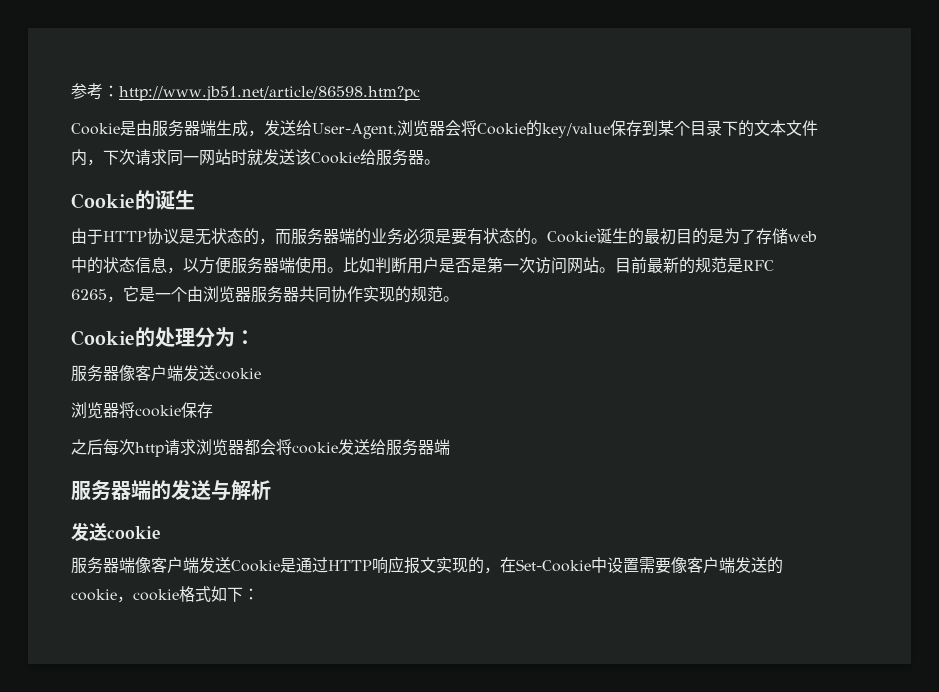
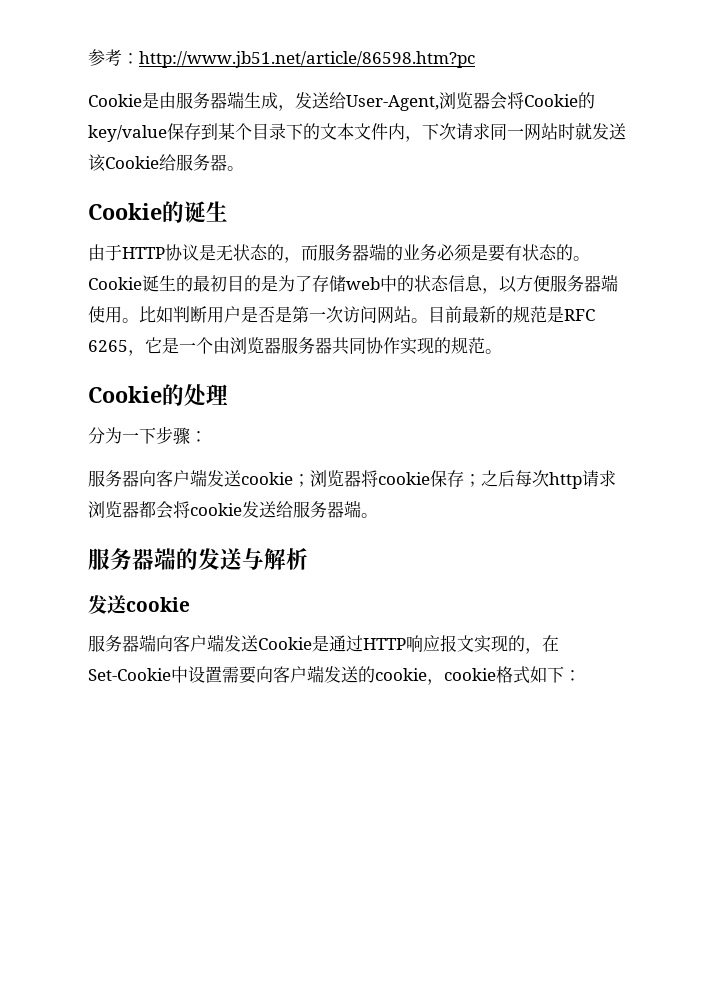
- Cookie的处理分为：
+ Cookie的处理
+ 分为一下步骤：
- 服务器像客户端发送cookie
- 浏览器将cookie保存
- 之后每次http请求浏览器都会将cookie发送给服务器端
+ 服务器向客户端发送cookie；浏览器将cookie保存；之后每次http请求浏览器都会将cookie发送给服务器端。
- 服务器端像客户端发送Cookie是通过HTTP响应报文实现的，在Set-Cookie中设置需要像客户端发送的cookie，cookie格式如下：
+ 服务器端向客户端发送Cookie是通过HTTP响应报文实现的，在Set-Cookie中设置需要向客户端发送的cookie，cookie格式如下：

